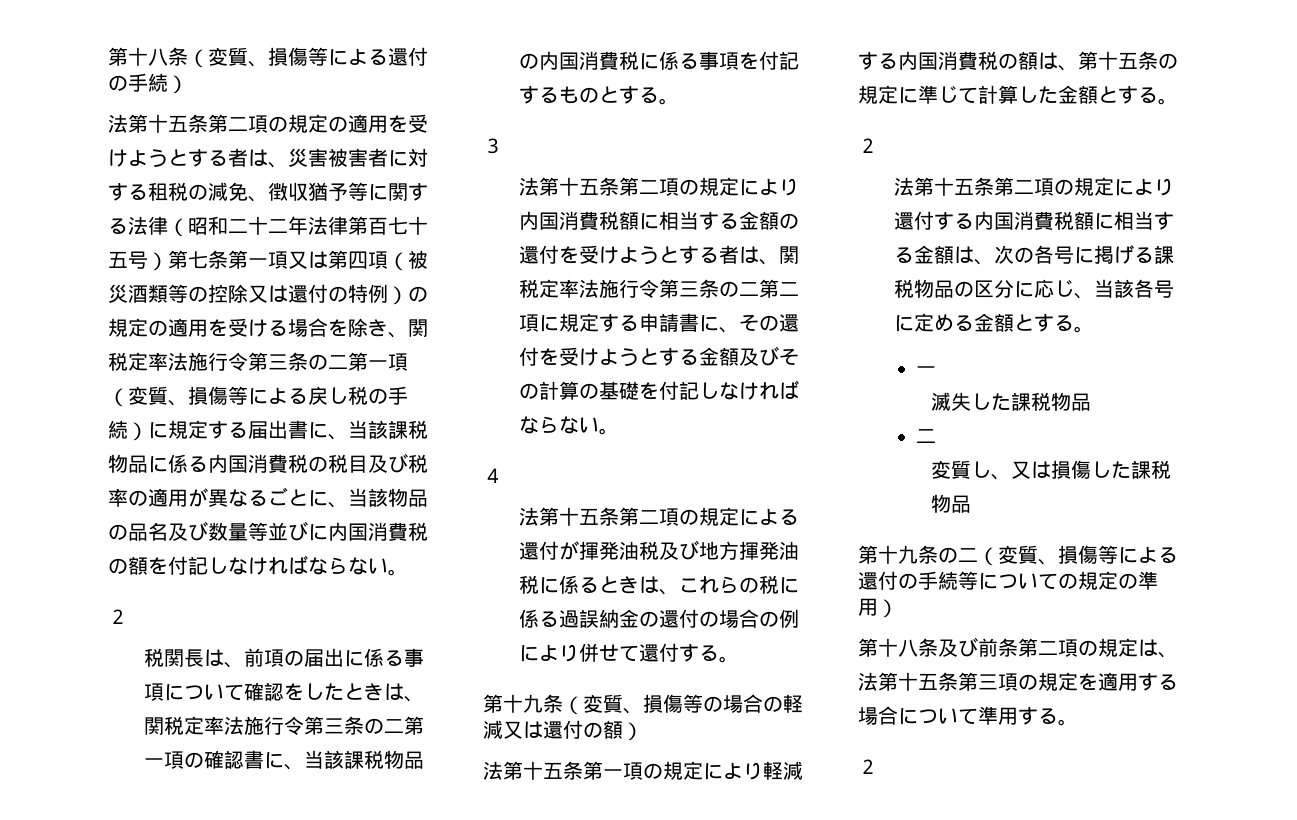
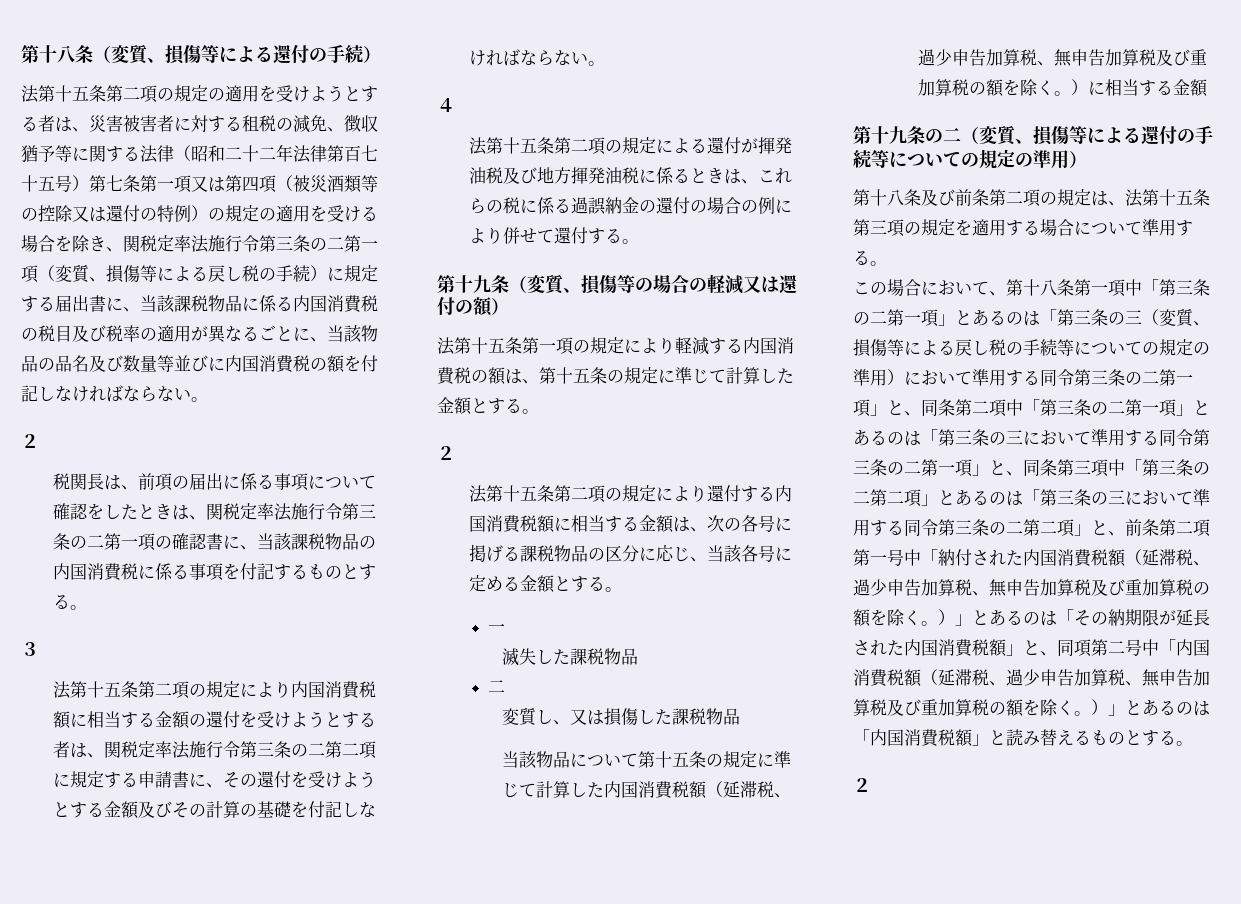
+ 当該物品について第十五条の規定に準じて計算した内国消費税額（延滞税、過少申告加算税、無申告加算税及び重加算税の額を除く。）に相当する金額
+ この場合において、第十八条第一項中「第三条の二第一項」とあるのは「第三条の三（変質、損傷等による戻し税の手続等についての規定の準用）において準用する同令第三条の二第一項」と、同条第二項中「第三条の二第一項」とあるのは「第三条の三において準用する同令第三条の二第一項」と、同条第三項中「第三条の二第二項」とあるのは「第三条の三において準用する同令第三条の二第二項」と、前条第二項第一号中「納付された内国消費税額（延滞税、過少申告加算税、無申告加算税及び重加算税の額を除く。）」とあるのは「その納期限が延長された内国消費税額」と、同項第二号中「内国消費税額（延滞税、過少申告加算税、無申告加算税及び重加算税の額を除く。）」とあるのは「内国消費税額」と読み替えるものとする。

